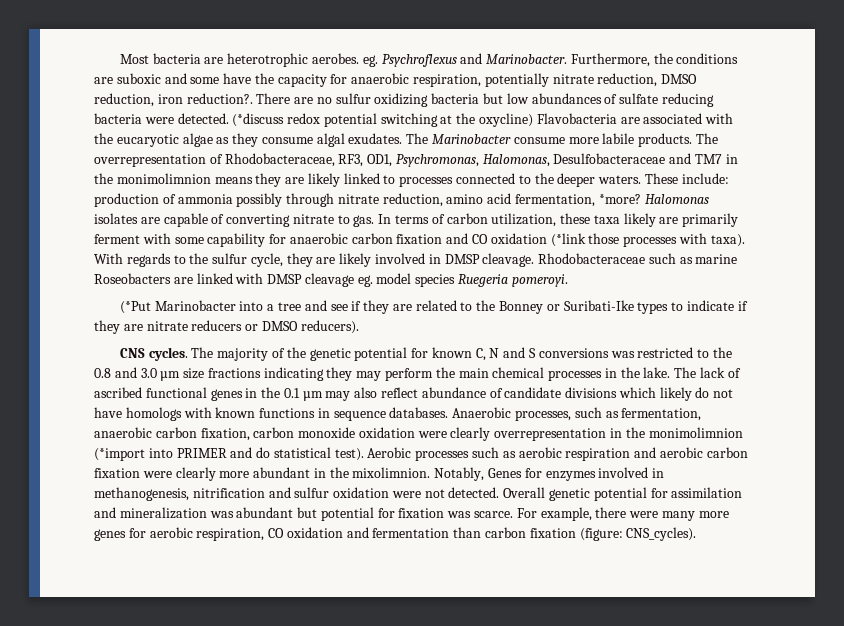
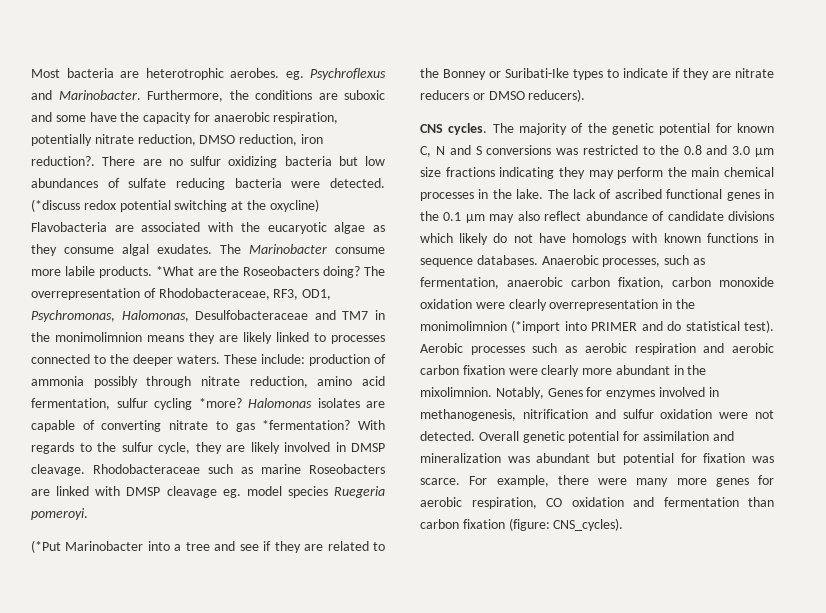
+ *What are the Roseobacters doing?
- These include: production of ammonia possibly through nitrate reduction, amino acid fermentation, *more?
+ These include: production of ammonia possibly through nitrate reduction, amino acid fermentation, sulfur cycling *more?
- Halomonas isolates are capable of converting nitrate to gas. In terms of carbon utilization, these taxa likely are primarily ferment with some capability for anaerobic carbon fixation and CO oxidation (*link those processes with taxa).
+ Halomonas isolates are capable of converting nitrate to gas *fermentation?

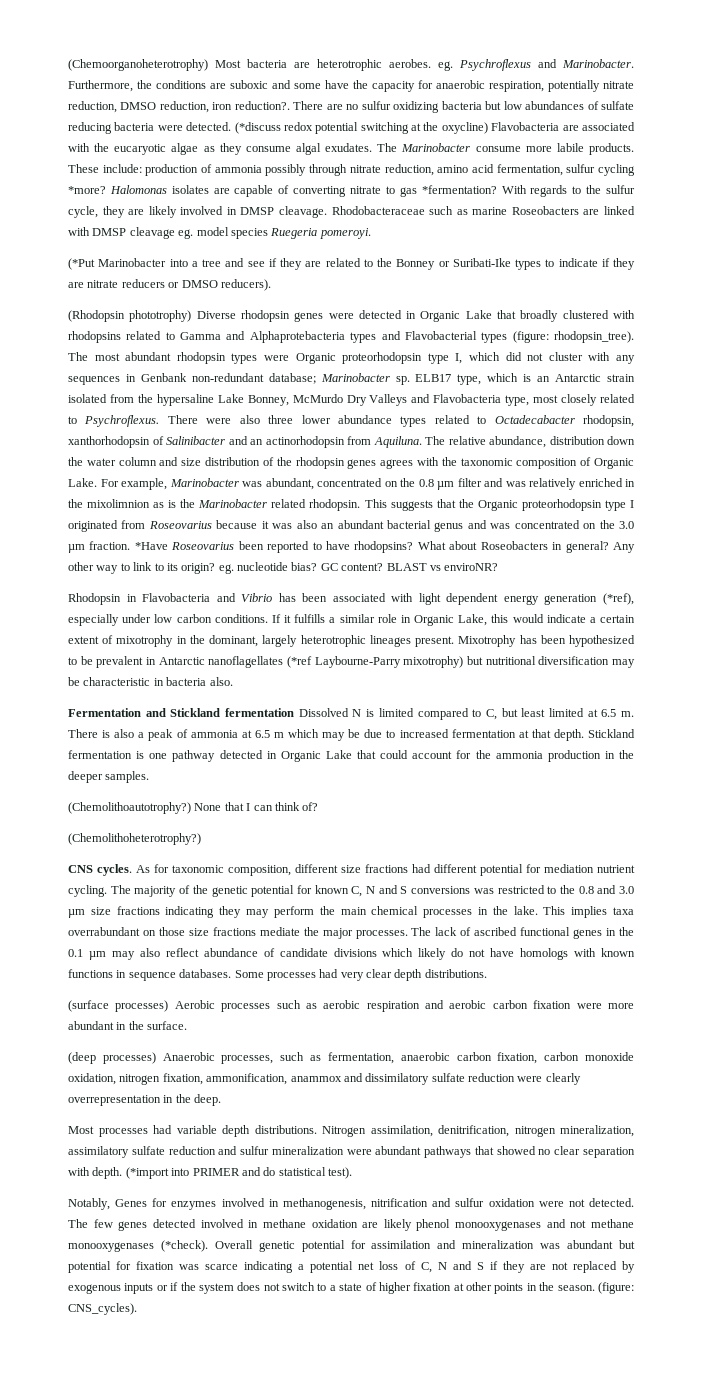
- Most bacteria are heterotrophic aerobes. eg. Psychroflexus and Marinobacter.
+ (Chemoorganoheterotrophy) Most bacteria are heterotrophic aerobes. eg. Psychroflexus and Marinobacter.
- *What are the Roseobacters doing? The overrepresentation of Rhodobacteraceae, RF3, OD1, Psychromonas, Halomonas, Desulfobacteraceae and TM7 in the monimolimnion means they are likely linked to processes connected to the deeper waters.
- CNS cycles.
+ (Rhodopsin phototrophy) Diverse rhodopsin genes were detected in Organic Lake that broadly clustered with rhodopsins related to Gamma and Alphaprotebacteria types and Flavobacterial types (figure: rhodopsin_tree). The most abundant rhodopsin types were Organic proteorhodopsin type I, which did not cluster with any sequences in Genbank non-redundant database; Marinobacter sp. ELB17 type, which is an Antarctic strain isolated from the hypersaline Lake Bonney, McMurdo Dry Valleys and Flavobacteria type, most closely related to Psychroflexus. There were also three lower abundance types related to Octadecabacter rhodopsin, xanthorhodopsin of Salinibacter and an actinorhodopsin from Aquiluna. The relative abundance, distribution down the water column and size distribution of the rhodopsin genes agrees with the taxonomic composition of Organic Lake. For example, Marinobacter was abundant, concentrated on the 0.8 µm filter and was relatively enriched in the mixolimnion as is the Marinobacter related rhodopsin. This suggests that the Organic proteorhodopsin type I originated from Roseovarius because it was also an abundant bacterial genus and was concentrated on the 3.0 µm fraction. *Have Roseovarius been reported to have rhodopsins? What about Roseobacters in general? Any other way to link to its origin? eg. nucleotide bias? GC content? BLAST vs enviroNR?
+ Rhodopsin in Flavobacteria and Vibrio has been associated with light dependent energy generation (*ref), especially under low carbon conditions. If it fulfills a similar role in Organic Lake, this would indicate a certain extent of mixotrophy in the dominant, largely heterotrophic lineages present. Mixotrophy has been hypothesized to be prevalent in Antarctic nanoflagellates (*ref Laybourne-Parry mixotrophy) but nutritional diversification may be characteristic in bacteria also.
+ Fermentation and Stickland fermentation Dissolved N is limited compared to C, but least limited at 6.5 m. There is also a peak of ammonia at 6.5 m which may be due to increased fermentation at that depth. Stickland fermentation is one pathway detected in Organic Lake that could account for the ammonia production in the deeper samples.
+ (Chemolithoautotrophy?) None that I can think of?
+ (Chemolithoheterotrophy?)
+ CNS cycles. As for taxonomic composition, different size fractions had different potential for mediation nutrient cycling.
+ This implies taxa overrabundant on those size fractions mediate the major processes.
- Anaerobic processes, such as fermentation, anaerobic carbon fixation, carbon monoxide oxidation were clearly overrepresentation in the monimolimnion (*import into PRIMER and do statistical test). Aerobic processes such as aerobic respiration and aerobic carbon fixation were clearly more abundant in the mixolimnion. Notably, Genes for enzymes involved in methanogenesis, nitrification and sulfur oxidation were not detected.
+ Some processes had very clear depth distributions.
+ (surface processes) Aerobic processes such as aerobic respiration and aerobic carbon fixation were more abundant in the surface.
+ (deep processes) Anaerobic processes, such as fermentation, anaerobic carbon fixation, carbon monoxide oxidation, nitrogen fixation, ammonification, anammox and dissimilatory sulfate reduction were clearly overrepresentation in the deep.
+ Most processes had variable depth distributions. Nitrogen assimilation, denitrification, nitrogen mineralization, assimilatory sulfate reduction and sulfur mineralization were abundant pathways that showed no clear separation with depth. (*import into PRIMER and do statistical test).
+ Notably, Genes for enzymes involved in methanogenesis, nitrification and sulfur oxidation were not detected.
+ The few genes detected involved in methane oxidation are likely phenol monooxygenases and not methane monooxygenases (*check).
- Overall genetic potential for assimilation and mineralization was abundant but potential for fixation was scarce. For example, there were many more genes for aerobic respiration, CO oxidation and fermentation than carbon fixation (figure: CNS_cycles).
+ Overall genetic potential for assimilation and mineralization was abundant but potential for fixation was scarce indicating a potential net loss of C, N and S if they are not replaced by exogenous inputs or if the system does not switch to a state of higher fixation at other points in the season. (figure: CNS_cycles).

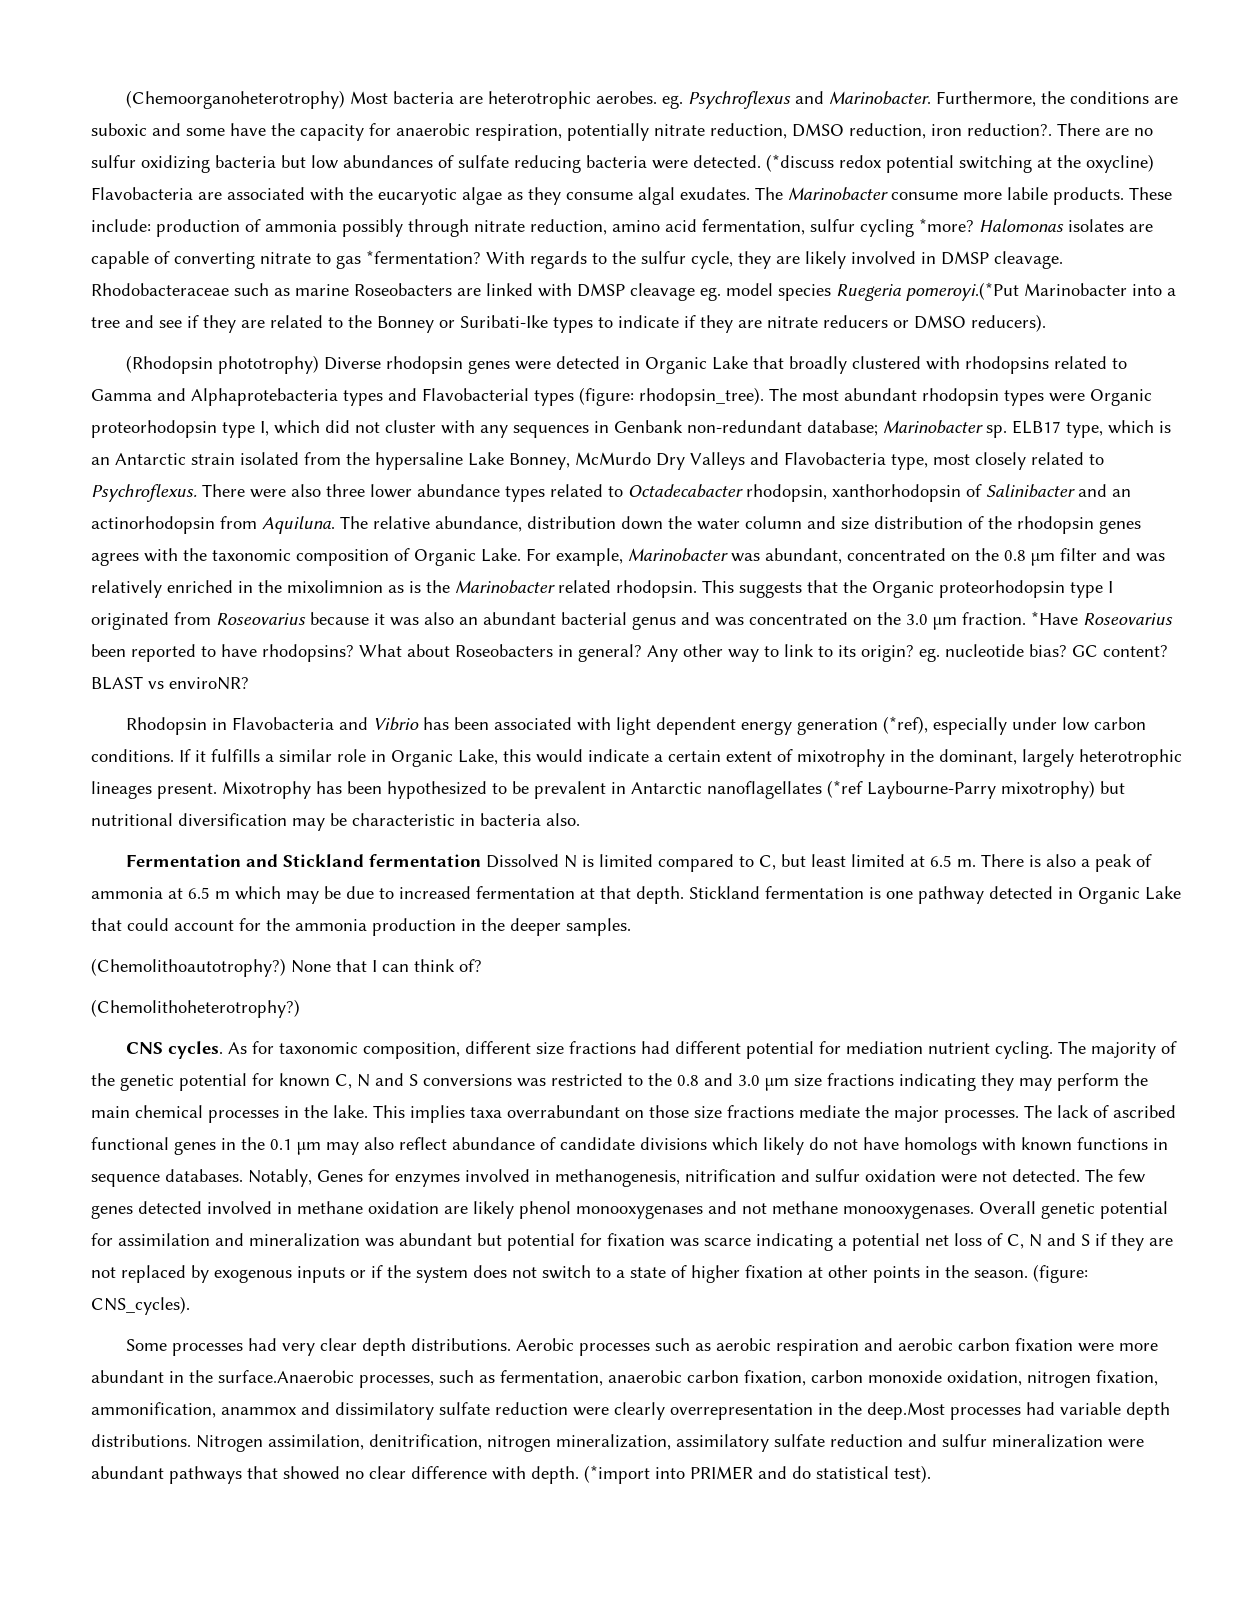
- Rhodobacteraceae such as marine Roseobacters are linked with DMSP cleavage eg. model species Ruegeria pomeroyi.
- (*Put Marinobacter into a tree and see if they are related to the Bonney or Suribati-Ike types to indicate if they are nitrate reducers or DMSO reducers).
+ Rhodobacteraceae such as marine Roseobacters are linked with DMSP cleavage eg. model species Ruegeria pomeroyi.(*Put Marinobacter into a tree and see if they are related to the Bonney or Suribati-Ike types to indicate if they are nitrate reducers or DMSO reducers).
- The lack of ascribed functional genes in the 0.1 µm may also reflect abundance of candidate divisions which likely do not have homologs with known functions in sequence databases. Some processes had very clear depth distributions.
- (surface processes) Aerobic processes such as aerobic respiration and aerobic carbon fixation were more abundant in the surface.
- (deep processes) Anaerobic processes, such as fermentation, anaerobic carbon fixation, carbon monoxide oxidation, nitrogen fixation, ammonification, anammox and dissimilatory sulfate reduction were clearly overrepresentation in the deep.
- Most processes had variable depth distributions. Nitrogen assimilation, denitrification, nitrogen mineralization, assimilatory sulfate reduction and sulfur mineralization were abundant pathways that showed no clear separation with depth. (*import into PRIMER and do statistical test).
- Notably, Genes for enzymes involved in methanogenesis, nitrification and sulfur oxidation were not detected.
+ The lack of ascribed functional genes in the 0.1 µm may also reflect abundance of candidate divisions which likely do not have homologs with known functions in sequence databases. Notably, Genes for enzymes involved in methanogenesis, nitrification and sulfur oxidation were not detected.
- The few genes detected involved in methane oxidation are likely phenol monooxygenases and not methane monooxygenases (*check).
+ The few genes detected involved in methane oxidation are likely phenol monooxygenases and not methane monooxygenases.
+ Some processes had very clear depth distributions. Aerobic processes such as aerobic respiration and aerobic carbon fixation were more abundant in the surface.Anaerobic processes, such as fermentation, anaerobic carbon fixation, carbon monoxide oxidation, nitrogen fixation, ammonification, anammox and dissimilatory sulfate reduction were clearly overrepresentation in the deep.Most processes had variable depth distributions. Nitrogen assimilation, denitrification, nitrogen mineralization, assimilatory sulfate reduction and sulfur mineralization were abundant pathways that showed no clear difference with depth. (*import into PRIMER and do statistical test).

